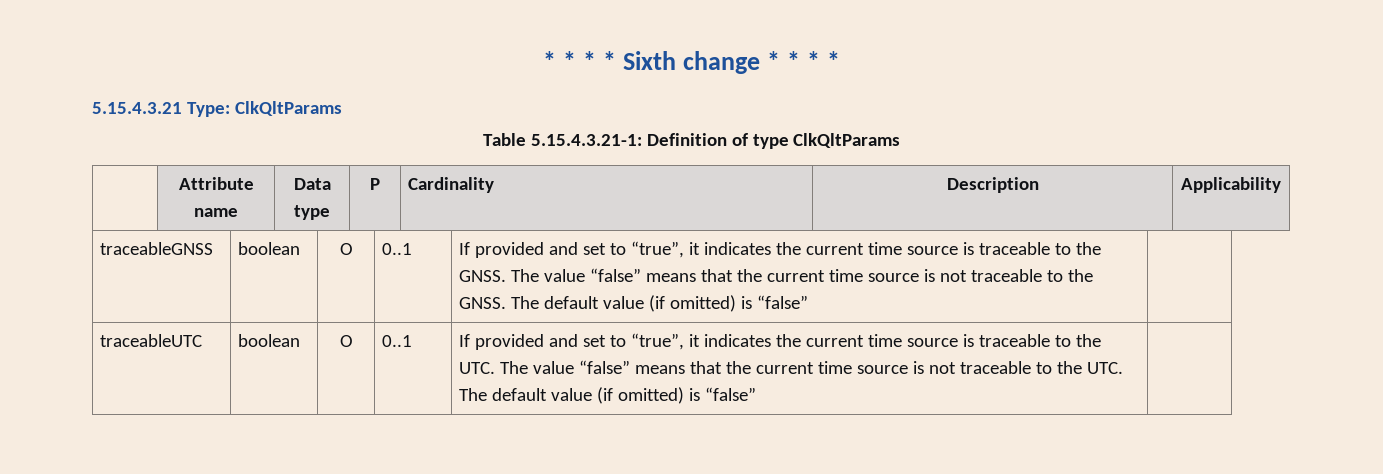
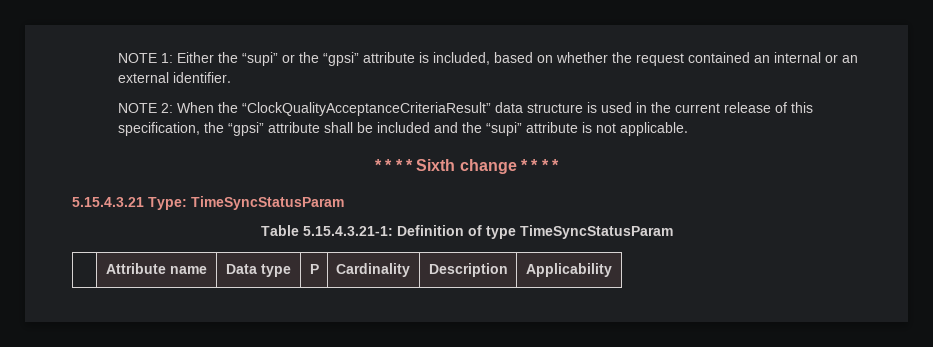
+ NOTE 1: Either the “supi” or the “gpsi” attribute is included, based on whether the request contained an internal or an external identifier.
+ NOTE 2: When the “ClockQualityAcceptanceCriteriaResult” data structure is used in the current release of this specification, the “gpsi” attribute shall be included and the “supi” attribute is not applicable.
- 5.15.4.3.21 Type: ClkQltParams
+ 5.15.4.3.21 Type: TimeSyncStatusParam
- Table 5.15.4.3.21-1: Definition of type ClkQltParams
+ Table 5.15.4.3.21-1: Definition of type TimeSyncStatusParam
- traceableGNSS | boolean | O | 0..1 | If provided and set to “true”, it indicates the current time source is traceable to the GNSS. The value “false” means that the current time source is not traceable to the GNSS. The default value (if omitted) is “false” |
- traceableUTC | boolean | O | 0..1 | If provided and set to “true”, it indicates the current time source is traceable to the UTC. The value “false” means that the current time source is not traceable to the UTC. The default value (if omitted) is “false”

